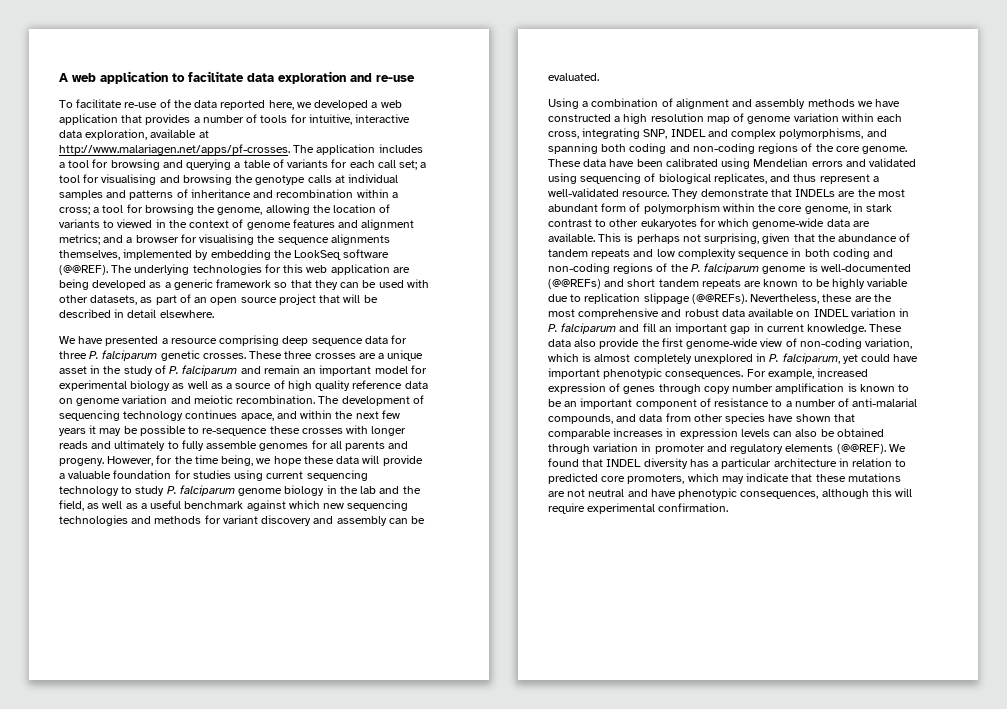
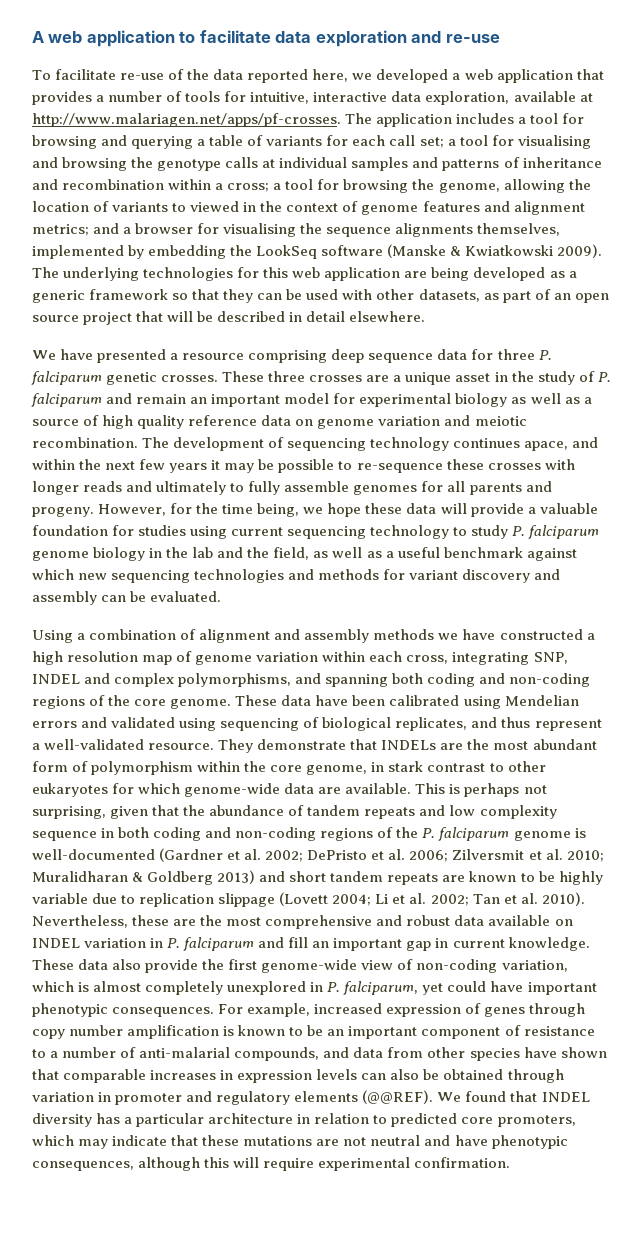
- and a browser for visualising the sequence alignments themselves, implemented by embedding the LookSeq software (@@REF).
+ and a browser for visualising the sequence alignments themselves, implemented by embedding the LookSeq software (Manske & Kwiatkowski 2009).
- This is perhaps not surprising, given that the abundance of tandem repeats and low complexity sequence in both coding and non-coding regions of the P. falciparum genome is well-documented (@@REFs) and short tandem repeats are known to be highly variable due to replication slippage (@@REFs).
+ This is perhaps not surprising, given that the abundance of tandem repeats and low complexity sequence in both coding and non-coding regions of the P. falciparum genome is well-documented (Gardner et al. 2002; DePristo et al. 2006; Zilversmit et al. 2010; Muralidharan & Goldberg 2013) and short tandem repeats are known to be highly variable due to replication slippage (Lovett 2004; Li et al. 2002; Tan et al. 2010).

